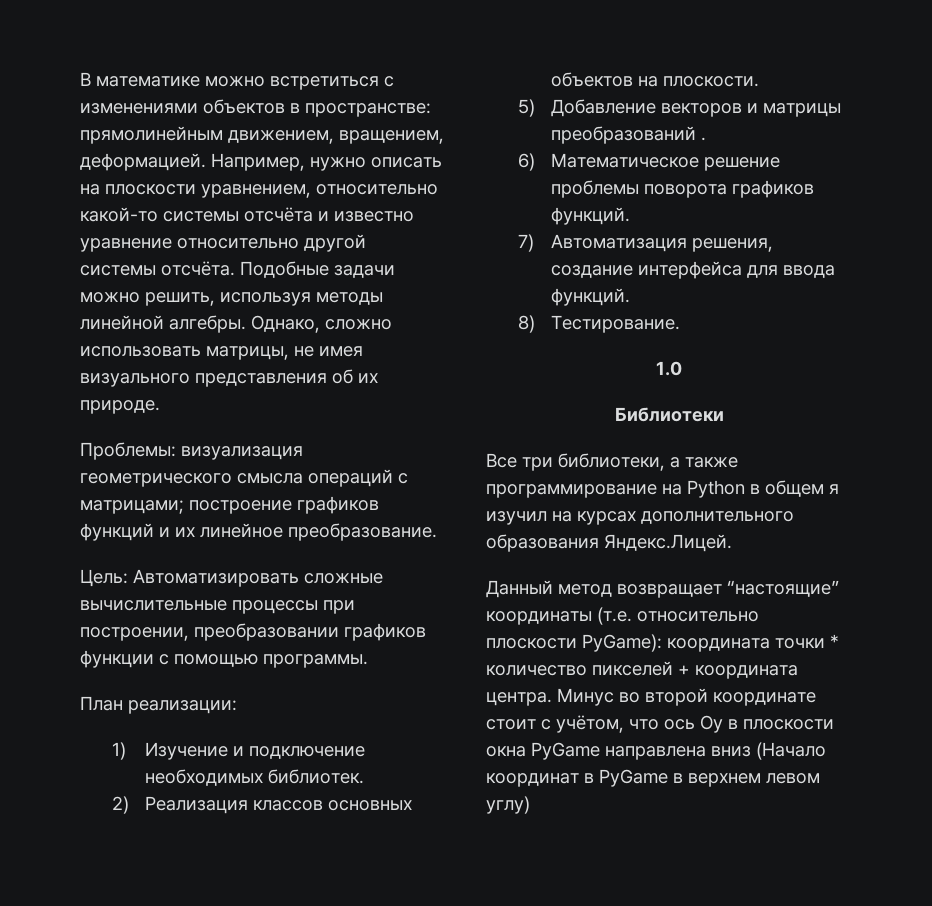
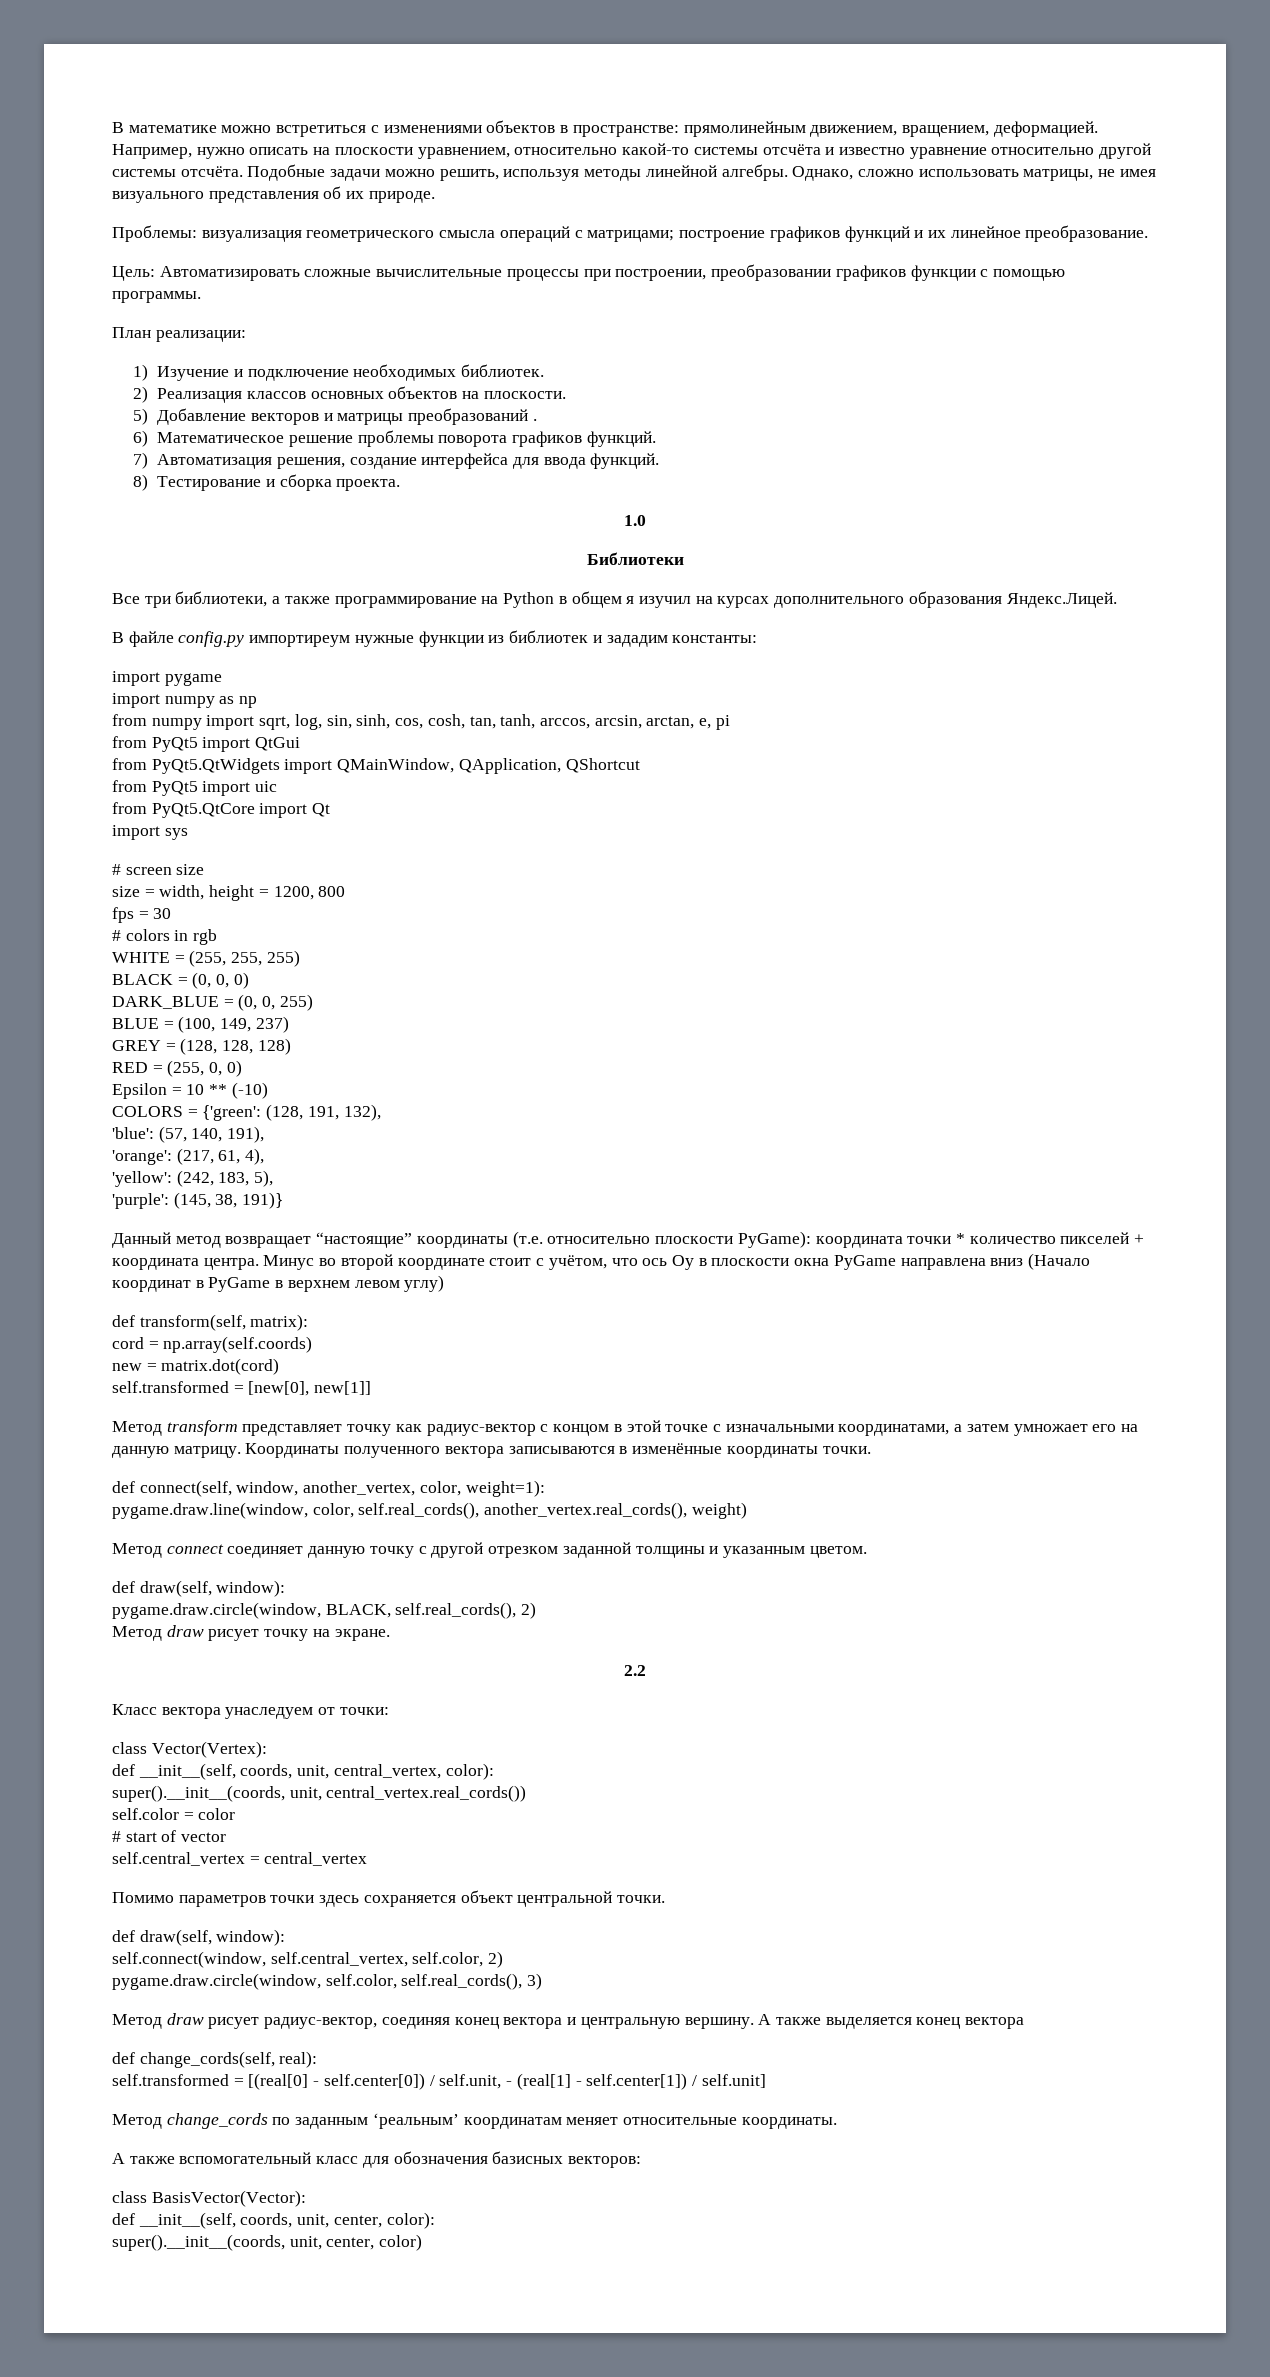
- 8) Тестирование.
+ 8) Тестирование и сборка проекта.
+ В файле config.py импортиреум нужные функции из библиотек и зададим константы:
+ import pygame
+ import numpy as np
+ from numpy import sqrt, log, sin, sinh, cos, cosh, tan, tanh, arccos, arcsin, arctan, e, pi
+ from PyQt5 import QtGui
+ from PyQt5.QtWidgets import QMainWindow, QApplication, QShortcut
+ from PyQt5 import uic
+ from PyQt5.QtCore import Qt
+ import sys
+ # screen size
+ size = width, height = 1200, 800
+ fps = 30
+ # colors in rgb
+ WHITE = (255, 255, 255)
+ BLACK = (0, 0, 0)
+ DARK_BLUE = (0, 0, 255)
+ BLUE = (100, 149, 237)
+ GREY = (128, 128, 128)
+ RED = (255, 0, 0)
+ Epsilon = 10 ** (-10)
+ COLORS = {'green': (128, 191, 132),
+ 'blue': (57, 140, 191),
+ 'orange': (217, 61, 4),
+ 'yellow': (242, 183, 5),
+ 'purple': (145, 38, 191)}
+ def transform(self, matrix):
+ cord = np.array(self.coords)
+ new = matrix.dot(cord)
+ self.transformed = [new[0], new[1]]
+ Метод transform представляет точку как радиус-вектор с концом в этой точке с изначальными координатами, а затем умножает его на данную матрицу. Координаты полученного вектора записываются в изменённые координаты точки.
+ def connect(self, window, another_vertex, color, weight=1):
+ pygame.draw.line(window, color, self.real_cords(), another_vertex.real_cords(), weight)
+ Метод connect соединяет данную точку с другой отрезком заданной толщины и указанным цветом.
+ def draw(self, window):
+ pygame.draw.circle(window, BLACK, self.real_cords(), 2)
+ Метод draw рисует точку на экране.
+ 2.2
+ Класс вектора унаследуем от точки:
+ class Vector(Vertex):
+ def __init__(self, coords, unit, central_vertex, color):
+ super().__init__(coords, unit, central_vertex.real_cords())
+ self.color = color
+ # start of vector
+ self.central_vertex = central_vertex
+ Помимо параметров точки здесь сохраняется объект центральной точки.
+ def draw(self, window):
+ self.connect(window, self.central_vertex, self.color, 2)
+ pygame.draw.circle(window, self.color, self.real_cords(), 3)
+ Метод draw рисует радиус-вектор, соединяя конец вектора и центральную вершину. А также выделяется конец вектора
+ def change_cords(self, real):
+ self.transformed = [(real[0] - self.center[0]) / self.unit, - (real[1] - self.center[1]) / self.unit]
+ Метод change_cords по заданным ‘реальным’ координатам меняет относительные координаты.
+ А также вспомогательный класс для обозначения базисных векторов:
+ class BasisVector(Vector):
+ def __init__(self, coords, unit, center, color):
+ super().__init__(coords, unit, center, color)

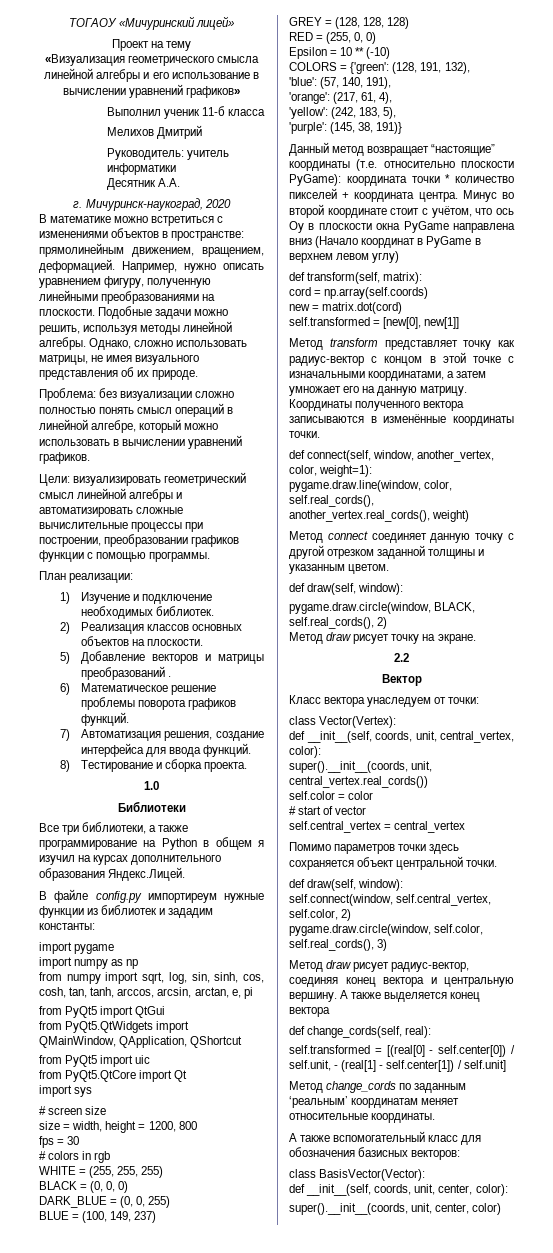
+ ТОГАОУ «Мичуринский лицей»
+ Проект на тему
+ «Визуализация геометрического смысла линейной алгебры и его использование в вычислении уравнений графиков»
+ Выполнил ученик 11-б класса
+ Мелихов Дмитрий
+ Руководитель: учитель информатики
+ Десятник А.А.
+ г. Мичуринск-наукоград, 2020
- Например, нужно описать на плоскости уравнением, относительно какой-то системы отсчёта и известно уравнение относительно другой системы отсчёта.
+ Например, нужно описать уравнением фигуру, полученную линейными преобразованиями на плоскости.
- Проблемы: визуализация геометрического смысла операций с матрицами; построение графиков функций и их линейное преобразование.
- Цель: Автоматизировать сложные вычислительные процессы при построении, преобразовании графиков функции с помощью программы.
+ Проблема: без визуализации сложно полностью понять смысл операций в линейной алгебре, который можно использовать в вычислении уравнений графиков.
+ Цели: визуализировать геометрический смысл линейной алгебры и автоматизировать сложные вычислительные процессы при построении, преобразовании графиков функции с помощью программы.
+ Вектор

